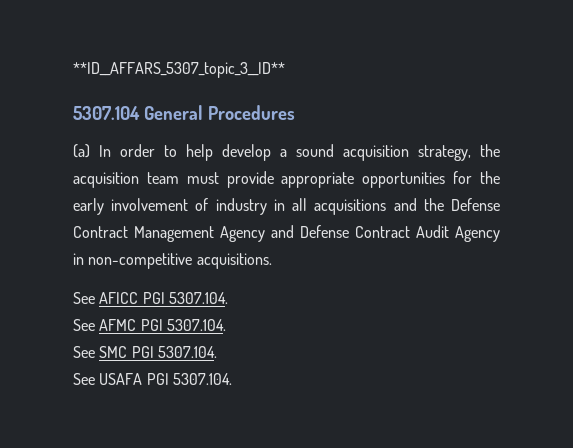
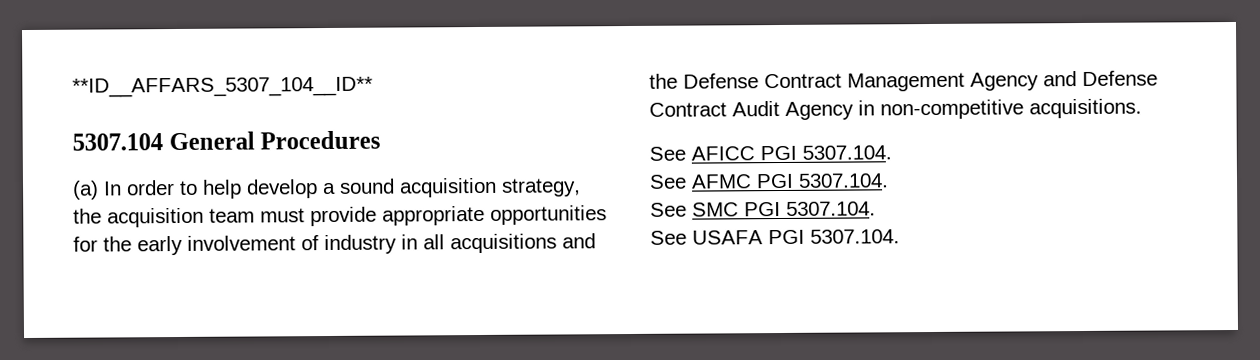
- **ID__AFFARS_5307_topic_3__ID**
+ **ID__AFFARS_5307_104__ID**

